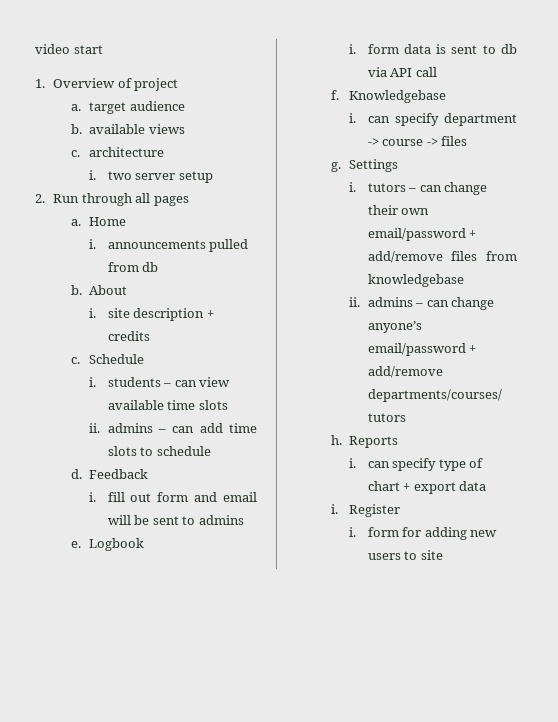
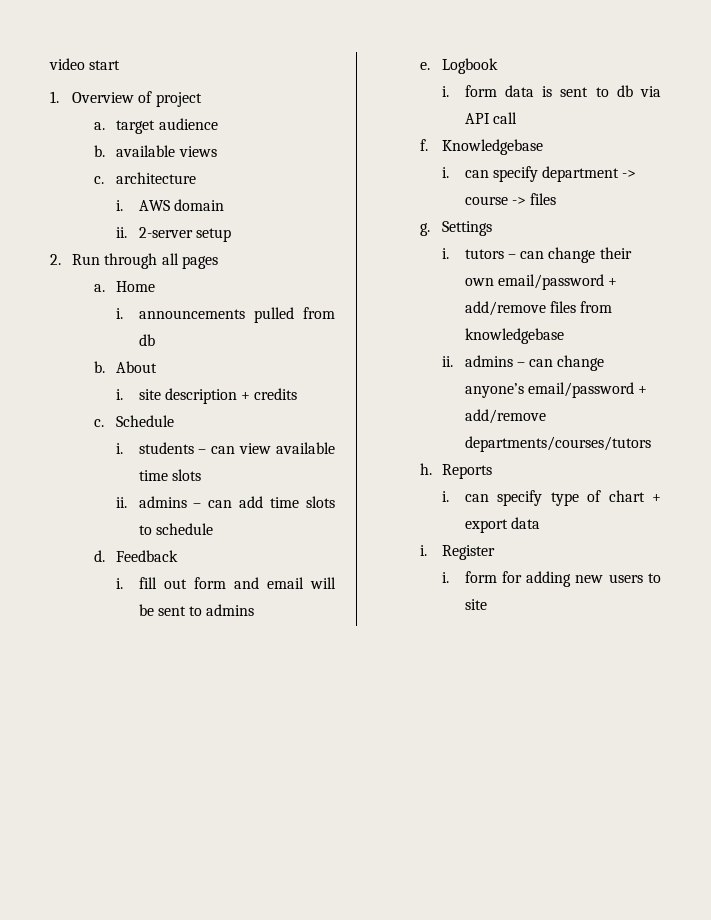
- i. two server setup
+ i. AWS domain
+ ii. 2-server setup

